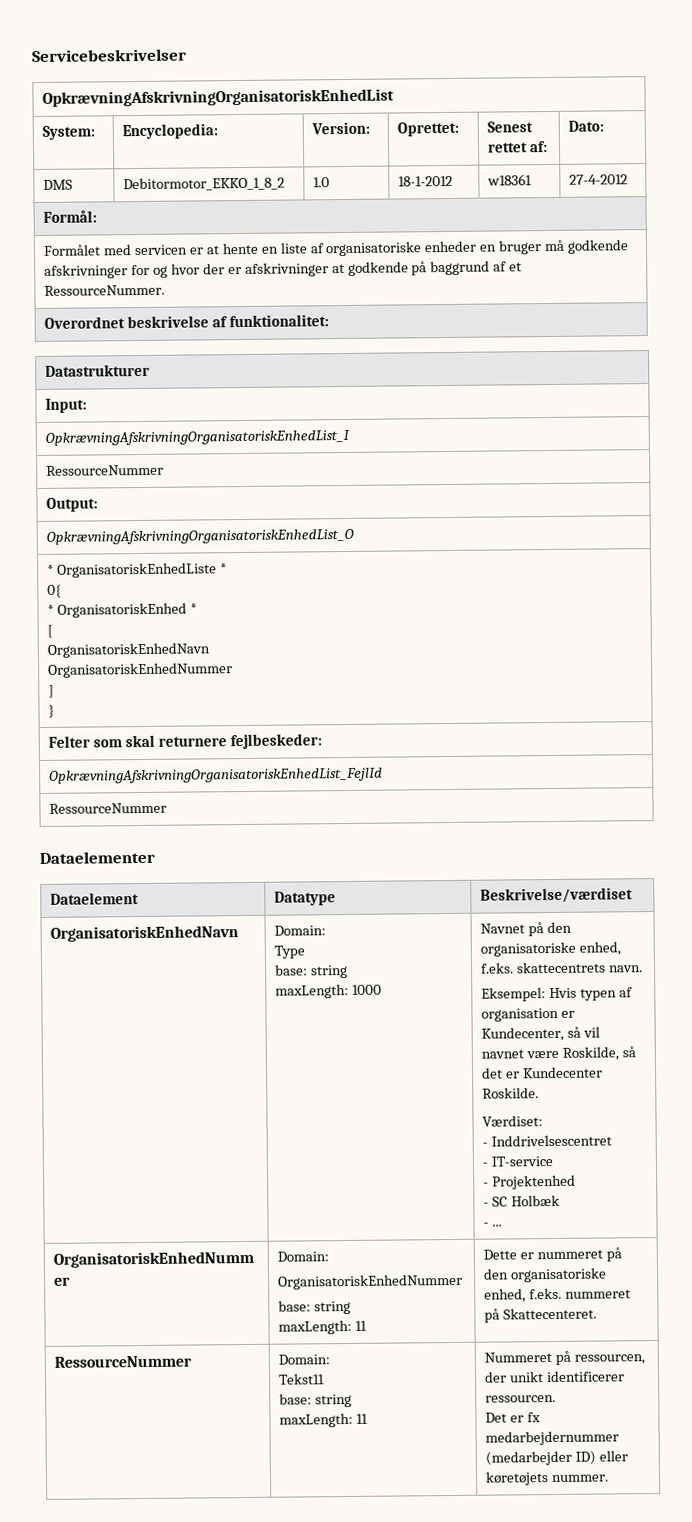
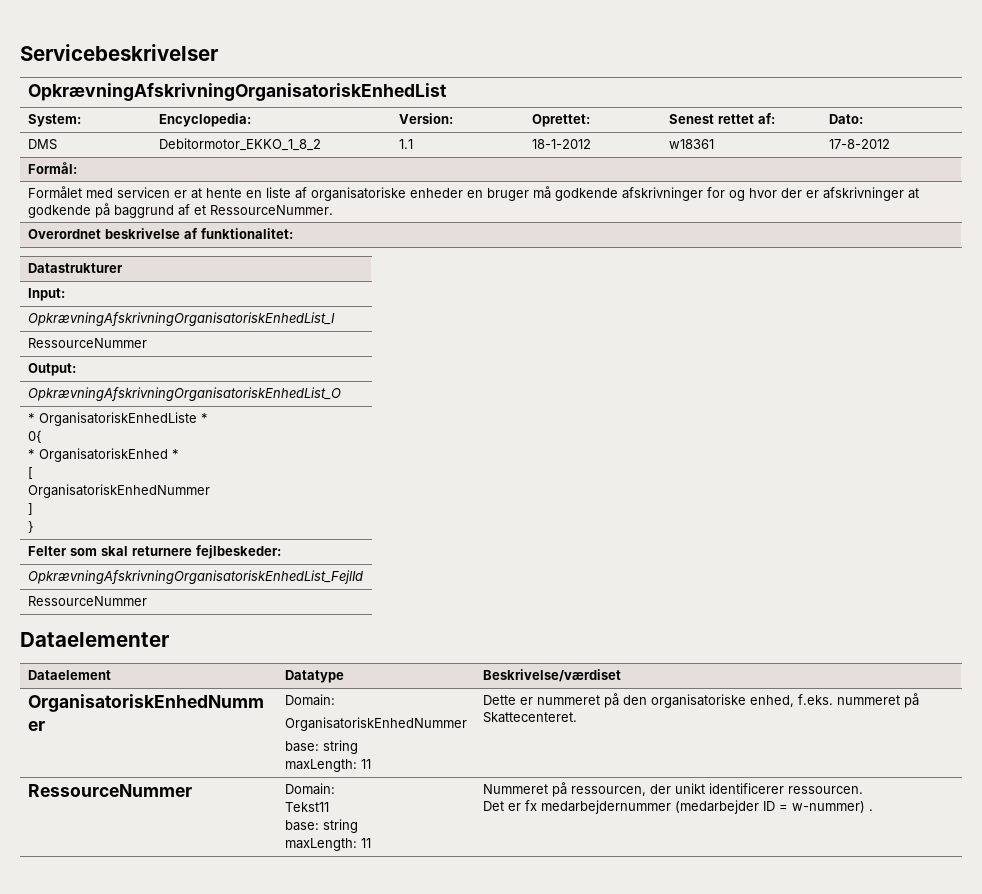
- DMS | Debitormotor_EKKO_1_8_2 | 1.0 | 18-1-2012 | w18361 | 27-4-2012
+ DMS | Debitormotor_EKKO_1_8_2 | 1.1 | 18-1-2012 | w18361 | 17-8-2012
  * OrganisatoriskEnhedListe *
  0{
  * OrganisatoriskEnhed *
  [
- OrganisatoriskEnhedNavn
- OrganisatoriskEnhedNavn | Domain:
- Type
- base: string
- maxLength: 1000 | Navnet på den organisatoriske enhed, f.eks. skattecentrets navn.
- Eksempel: Hvis typen af organisation er Kundecenter, så vil navnet være Roskilde, så det er Kundecenter Roskilde.
- Værdiset:
- - Inddrivelsescentret
- - IT-service
- - Projektenhed
- - SC Holbæk
- - ...
  RessourceNummer | Domain:
  Tekst11
  base: string
  maxLength: 11 | Nummeret på ressourcen, der unikt identificerer ressourcen.
- Det er fx medarbejdernummer (medarbejder ID) eller køretøjets nummer.
+ Det er fx medarbejdernummer (medarbejder ID = w-nummer) .

